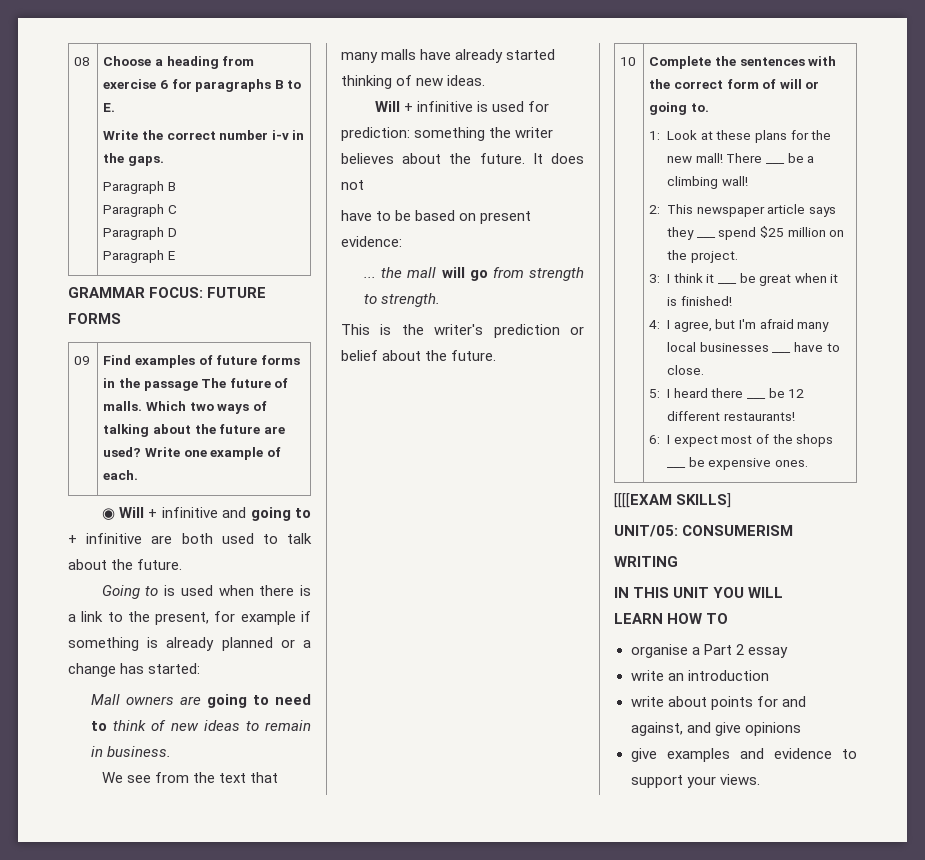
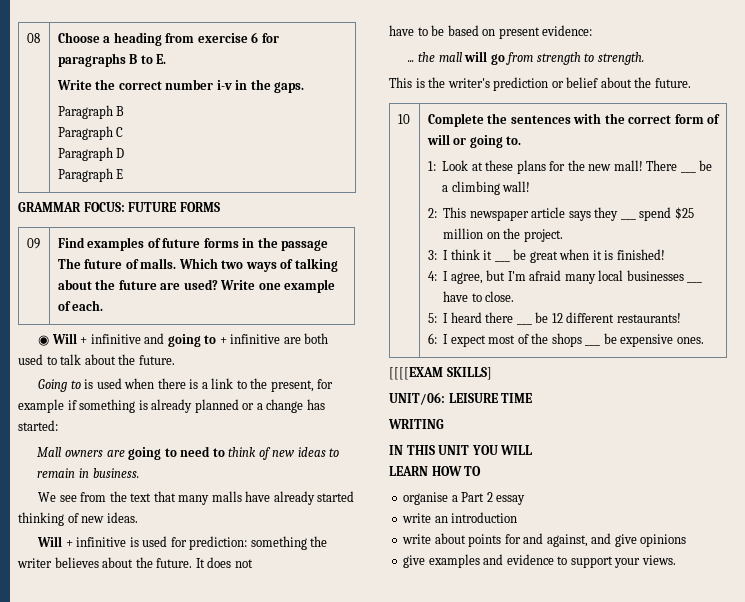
- UNIT/05: CONSUMERISM
+ UNIT/06: LEISURE TIME

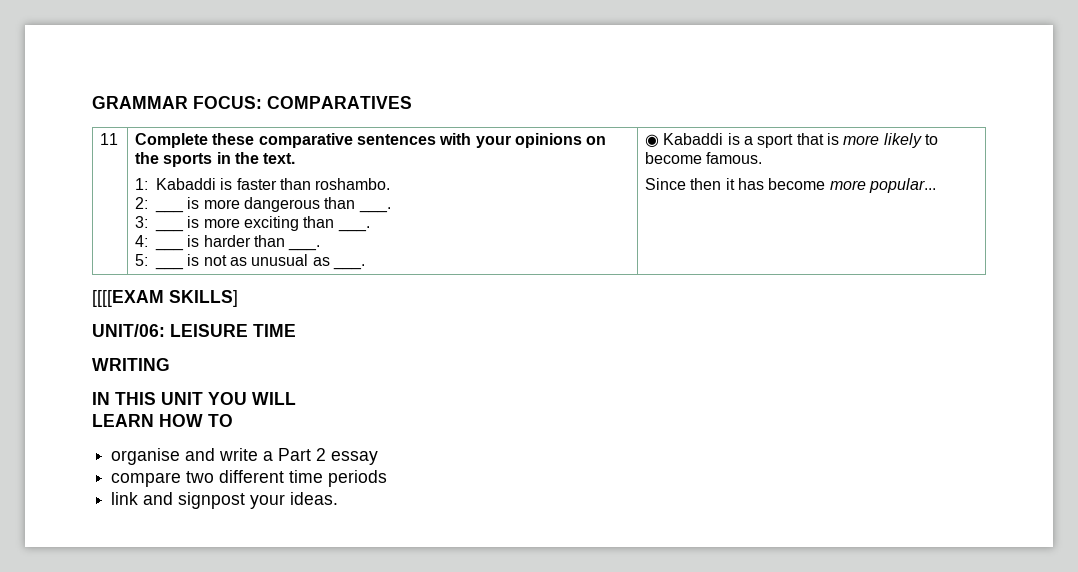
- 08 | Choose a heading from exercise 6 for paragraphs B to E.
- Write the correct number i-v in the gaps.
- Paragraph B
- Paragraph C
- Paragraph D
- Paragraph E
- GRAMMAR FOCUS: FUTURE FORMS
- 09 | Find examples of future forms in the passage The future of malls. Which two ways of talking about the future are used? Write one example of each.
- ◉ Will + infinitive and going to + infinitive are both used to talk about the future.
- Going to is used when there is a link to the present, for example if something is already planned or a change has started:
- Mall owners are going to need to think of new ideas to remain in business.
- We see from the text that many malls have already started thinking of new ideas.
- Will + infinitive is used for prediction: something the writer believes about the future. It does not
- have to be based on present evidence:
- ... the mall will go from strength to strength.
- This is the writer's prediction or belief about the future.
- 10 | Complete the sentences with the correct form of will or going to.
- 1: Look at these plans for the new mall! There ___ be a climbing wall!
- 2: This newspaper article says they ___ spend $25 million on the project.
- 3: I think it ___ be great when it is finished!
- 4: I agree, but I'm afraid many local businesses ___ have to close.
- 5: I heard there ___ be 12 different restaurants!
- 6: I expect most of the shops ___ be expensive ones.
+ GRAMMAR FOCUS: COMPARATIVES
+ 11 | Complete these comparative sentences with your opinions on the sports in the text.
+ 1: Kabaddi is faster than roshambo.
+ 2: ___ is more dangerous than ___.
+ 3: ___ is more exciting than ___.
+ 4: ___ is harder than ___.
+ 5: ___ is not as unusual as ___. | ◉ Kabaddi is a sport that is more likely to become famous.
+ Since then it has become more popular...
- organise a Part 2 essay
+ organise and write a Part 2 essay
- write an introduction
- write about points for and against, and give opinions
- give examples and evidence to support your views.
+ compare two different time periods
+ link and signpost your ideas.

